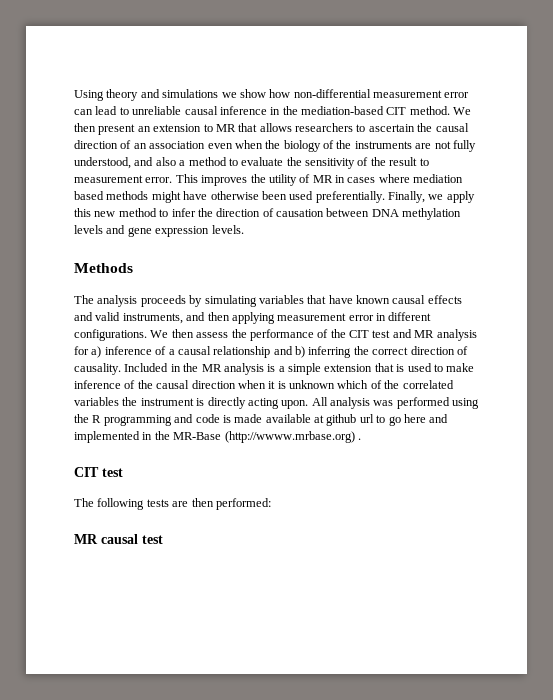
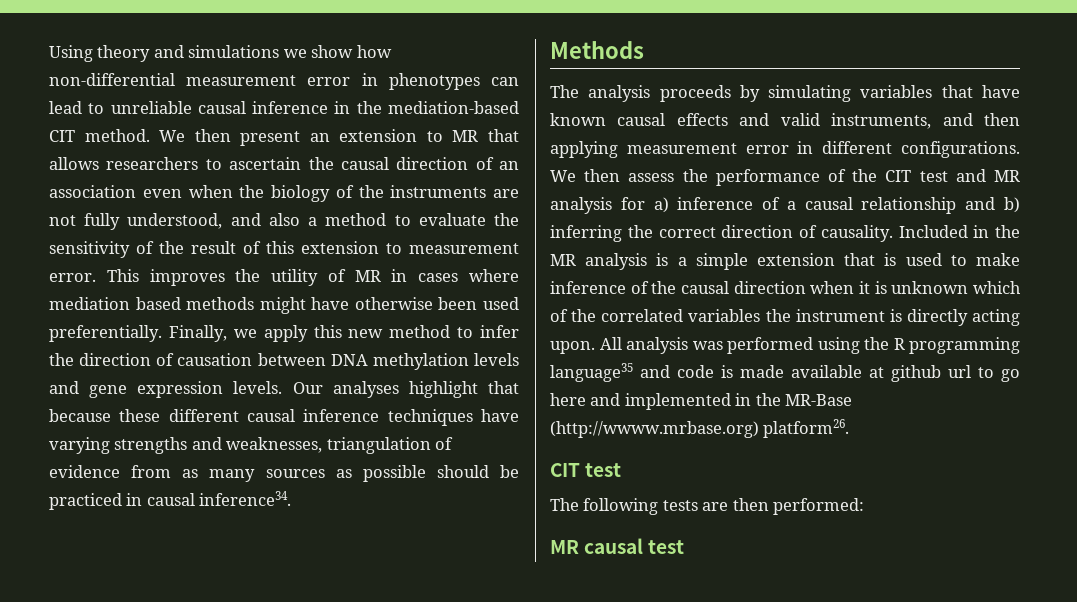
- Using theory and simulations we show how non-differential measurement error can lead to unreliable causal inference in the mediation-based CIT method.
+ Using theory and simulations we show how non-differential measurement error in phenotypes can lead to unreliable causal inference in the mediation-based CIT method.
- We then present an extension to MR that allows researchers to ascertain the causal direction of an association even when the biology of the instruments are not fully understood, and also a method to evaluate the sensitivity of the result to measurement error.
+ We then present an extension to MR that allows researchers to ascertain the causal direction of an association even when the biology of the instruments are not fully understood, and also a method to evaluate the sensitivity of the result of this extension to measurement error.
+ Our analyses highlight that because these different causal inference techniques have varying strengths and weaknesses, triangulation of evidence from as many sources as possible should be practiced in causal inference34.
- All analysis was performed using the R programming and code is made available at github url to go here and implemented in the MR-Base (http://wwww.mrbase.org) .
+ All analysis was performed using the R programming language35 and code is made available at github url to go here and implemented in the MR-Base (http://wwww.mrbase.org) platform26.

